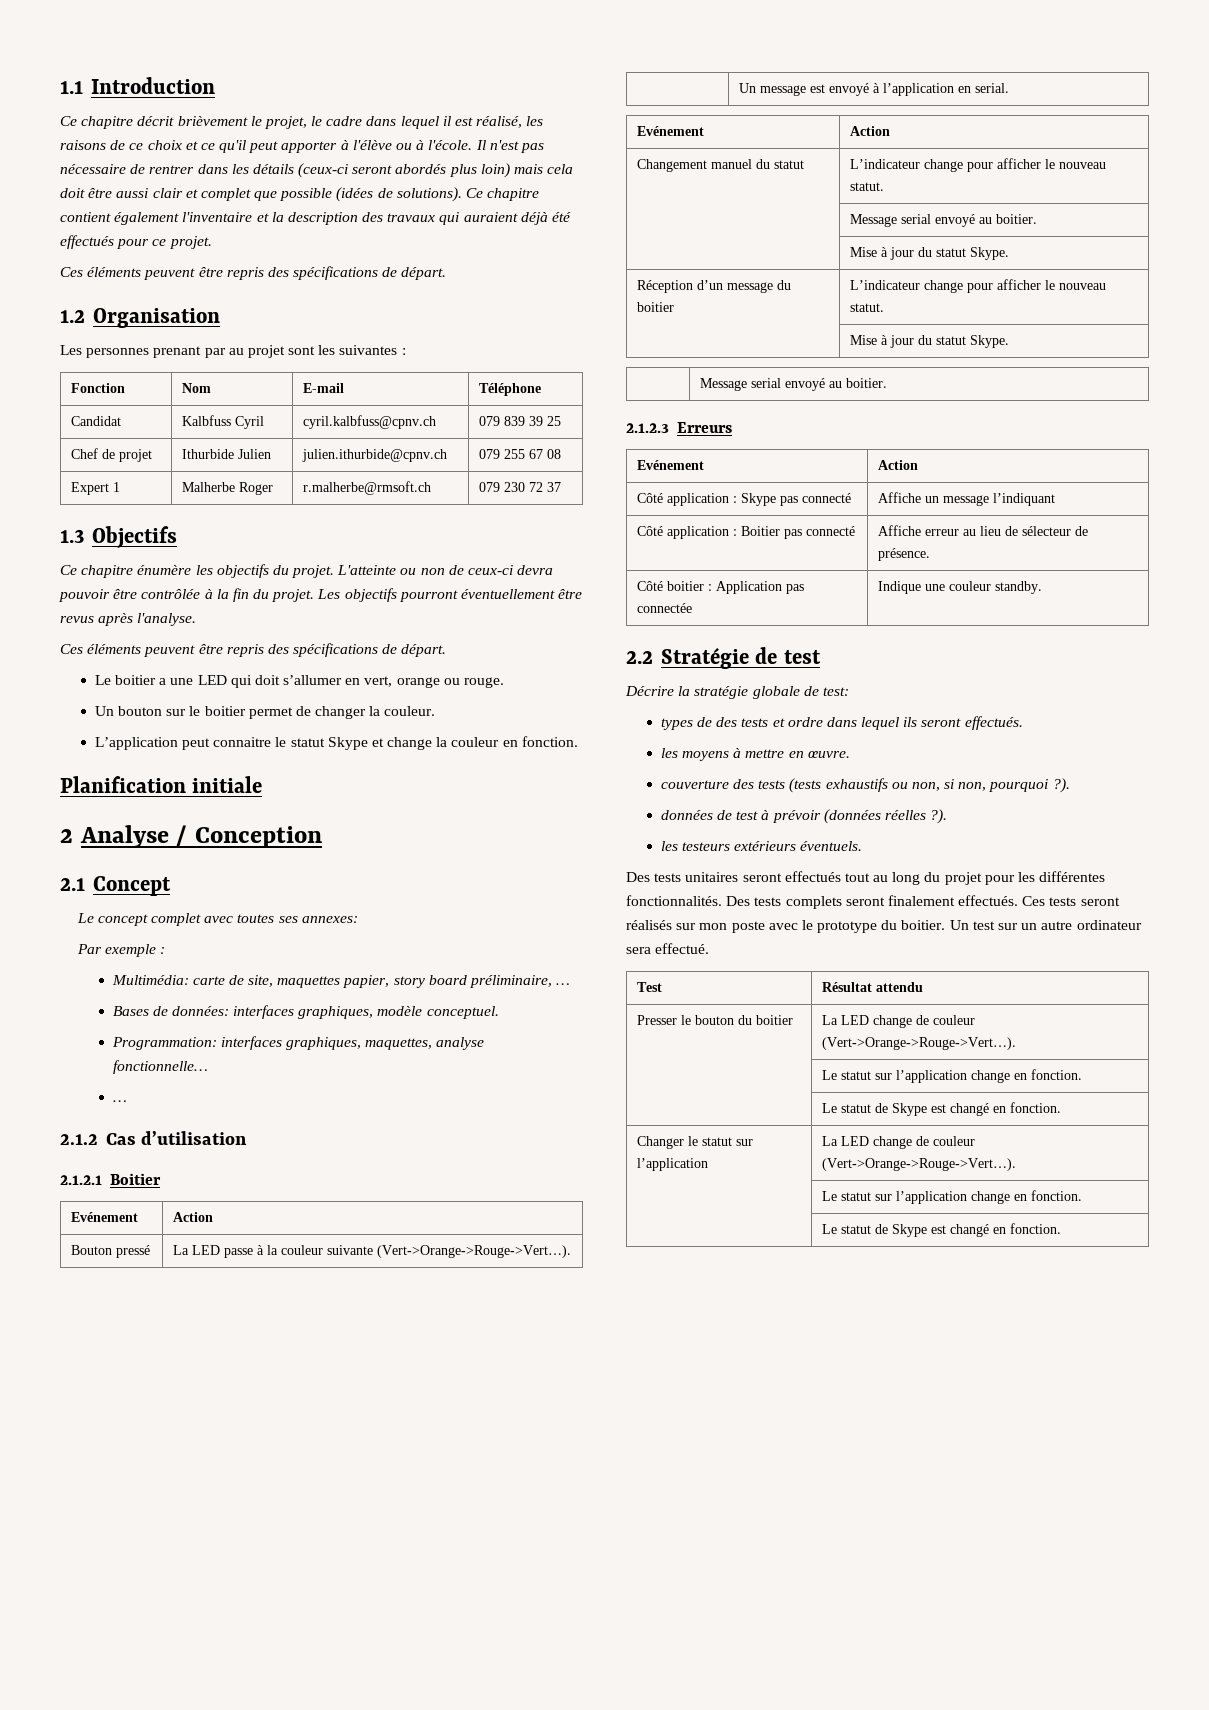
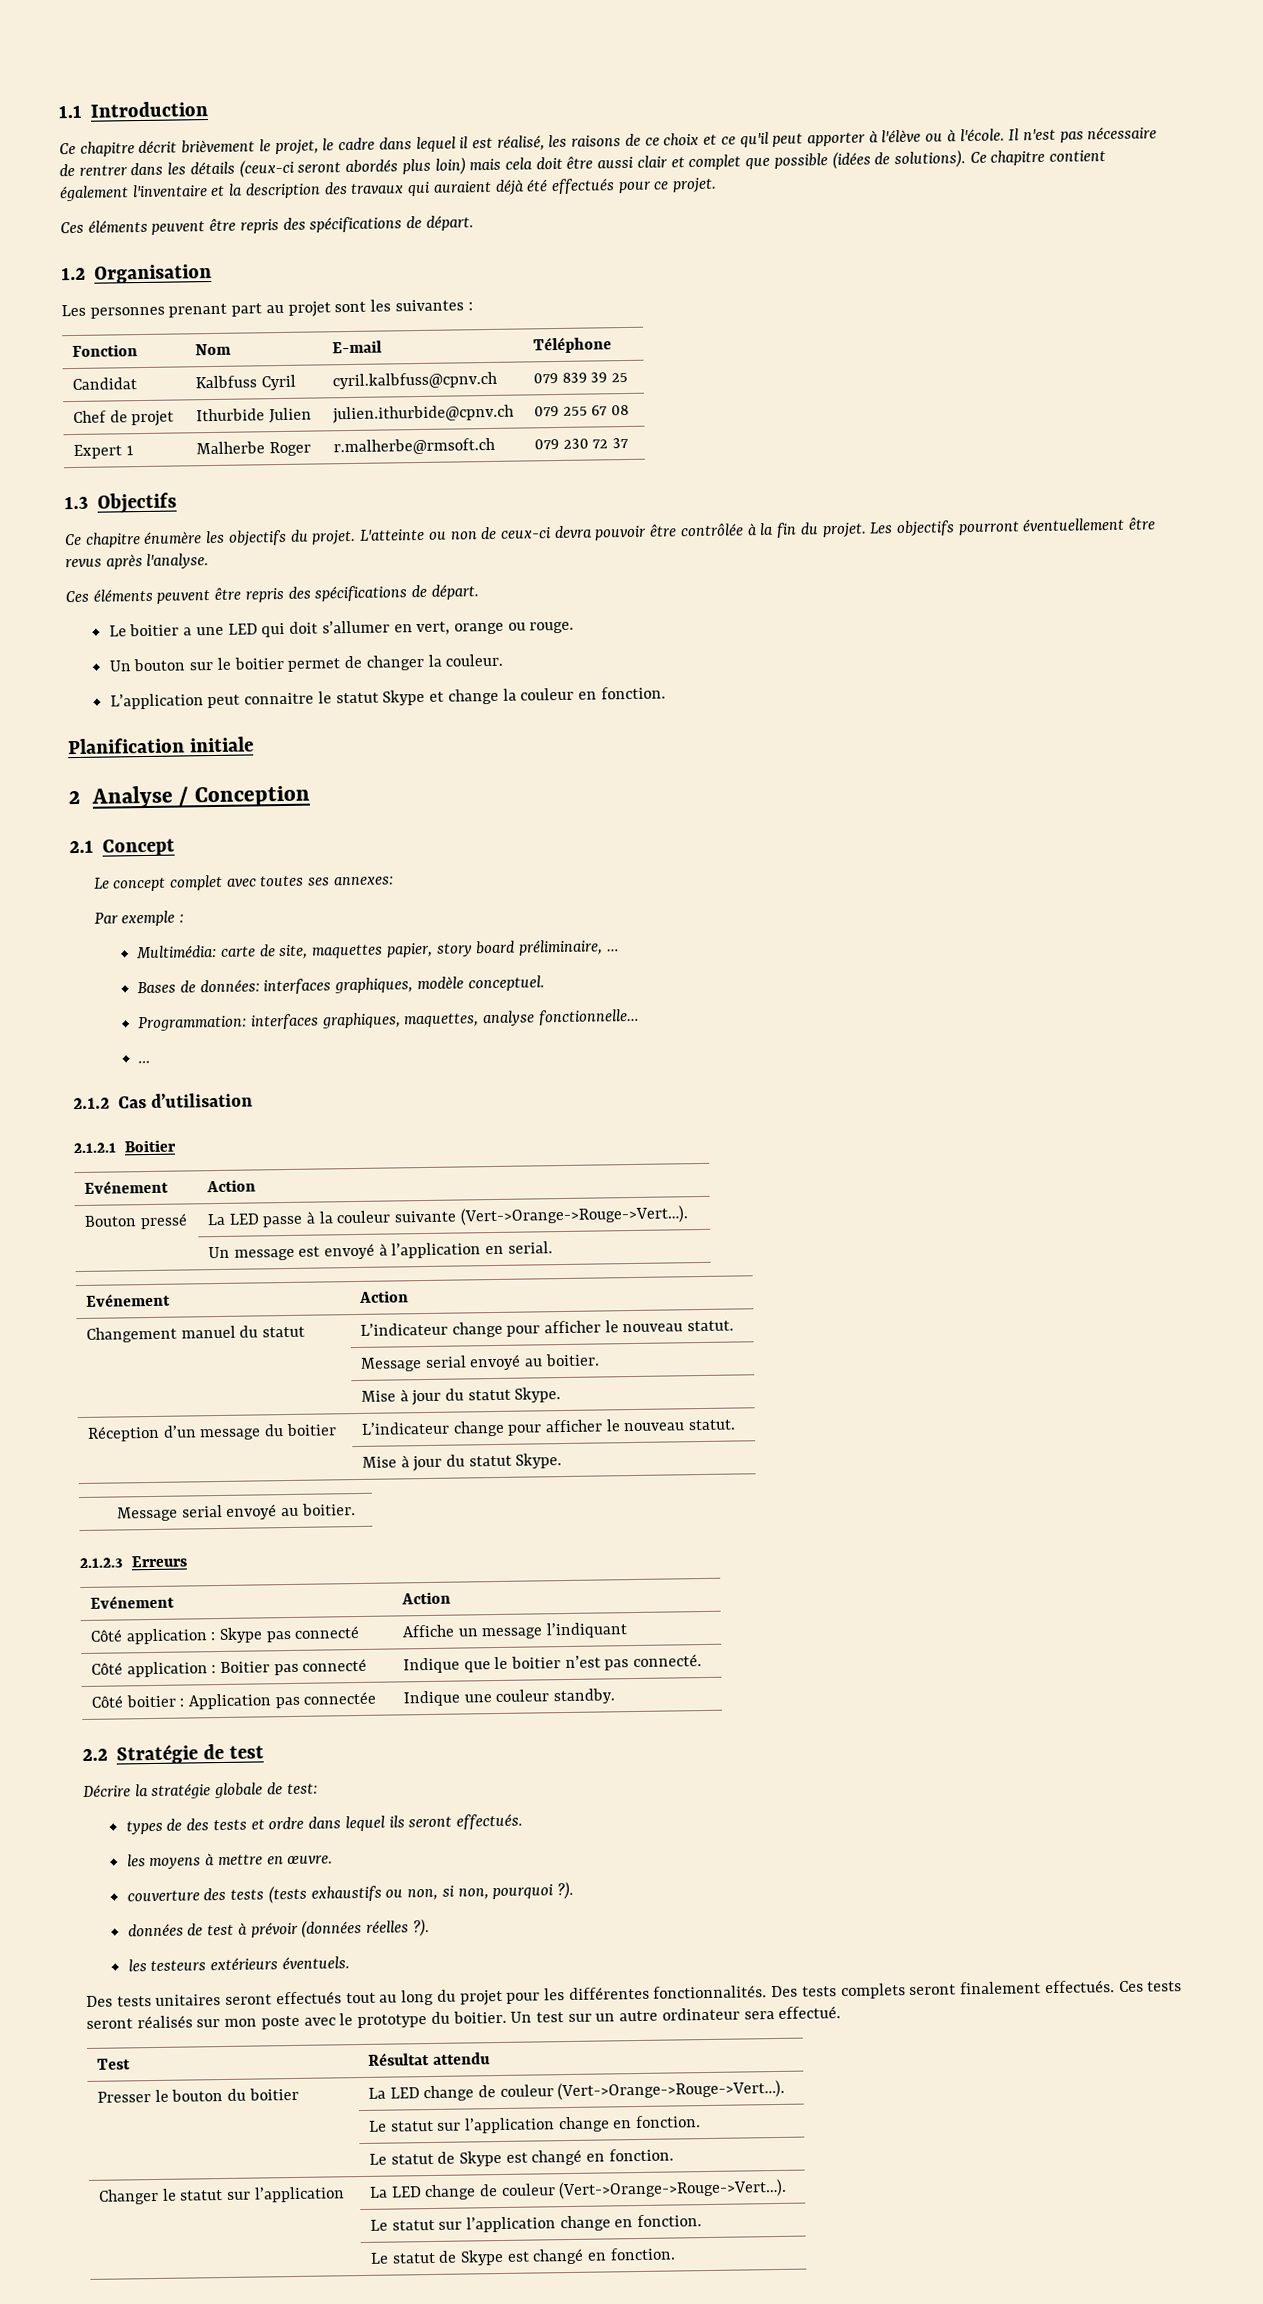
- Les personnes prenant par au projet sont les suivantes :
+ Les personnes prenant part au projet sont les suivantes :
- Côté application : Boitier pas connecté | Affiche erreur au lieu de sélecteur de présence.
+ Côté application : Boitier pas connecté | Indique que le boitier n’est pas connecté.

